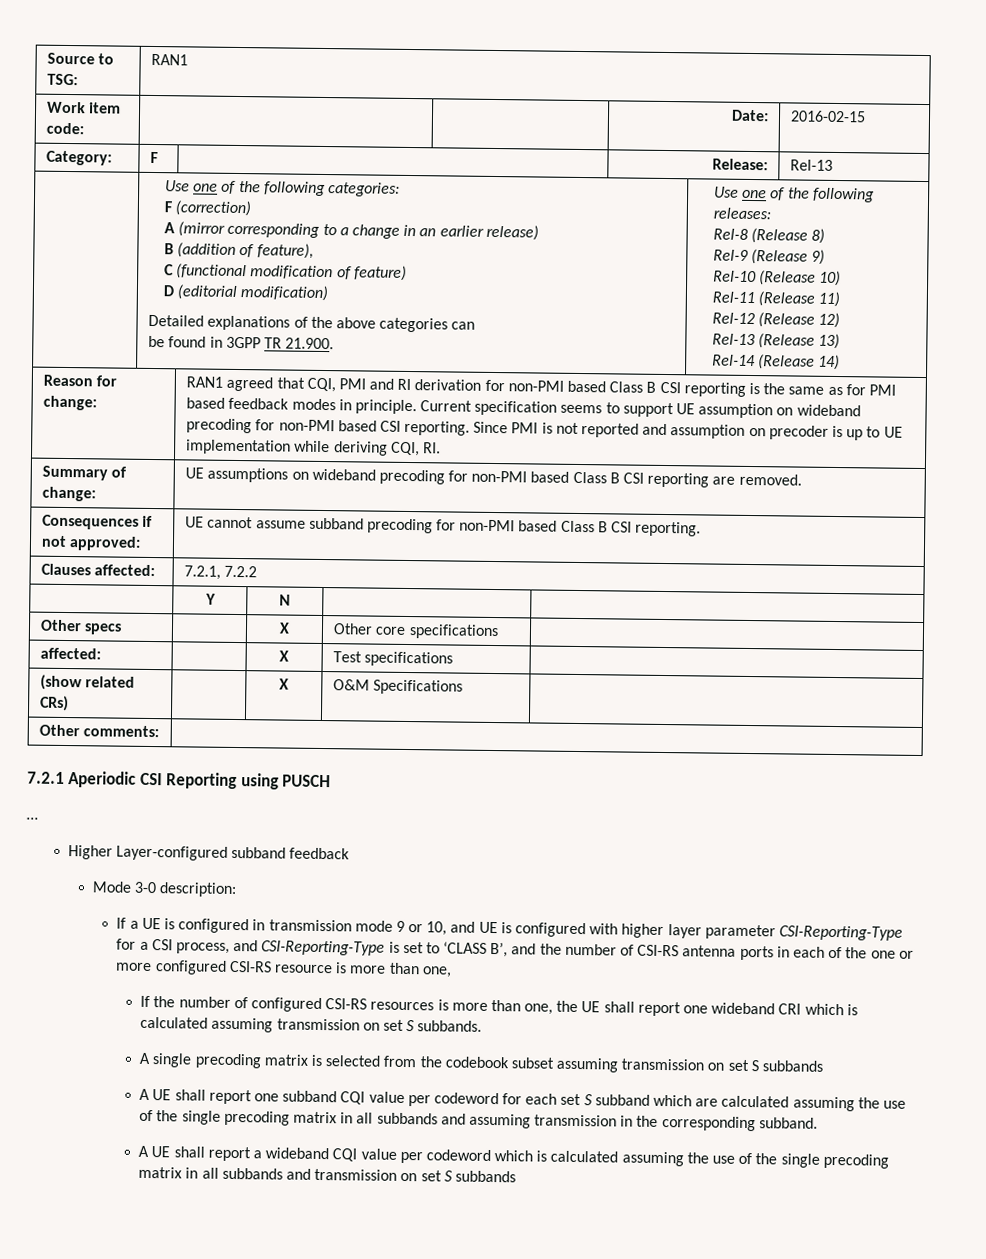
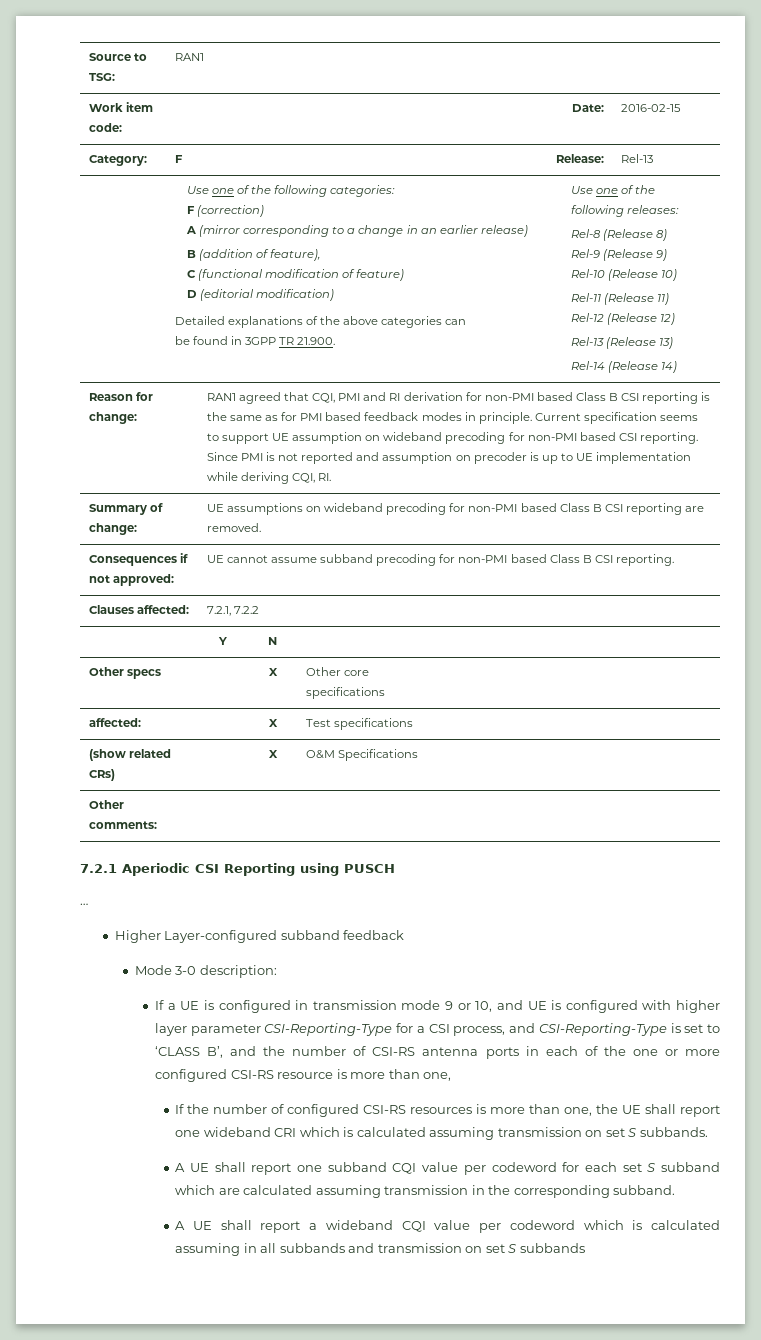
- A single precoding matrix is selected from the codebook subset assuming transmission on set S subbands
- A UE shall report one subband CQI value per codeword for each set S subband which are calculated assuming the use of the single precoding matrix in all subbands and assuming transmission in the corresponding subband.
+ A UE shall report one subband CQI value per codeword for each set S subband which are calculated assuming transmission in the corresponding subband.
- A UE shall report a wideband CQI value per codeword which is calculated assuming the use of the single precoding matrix in all subbands and transmission on set S subbands
+ A UE shall report a wideband CQI value per codeword which is calculated assuming in all subbands and transmission on set S subbands

